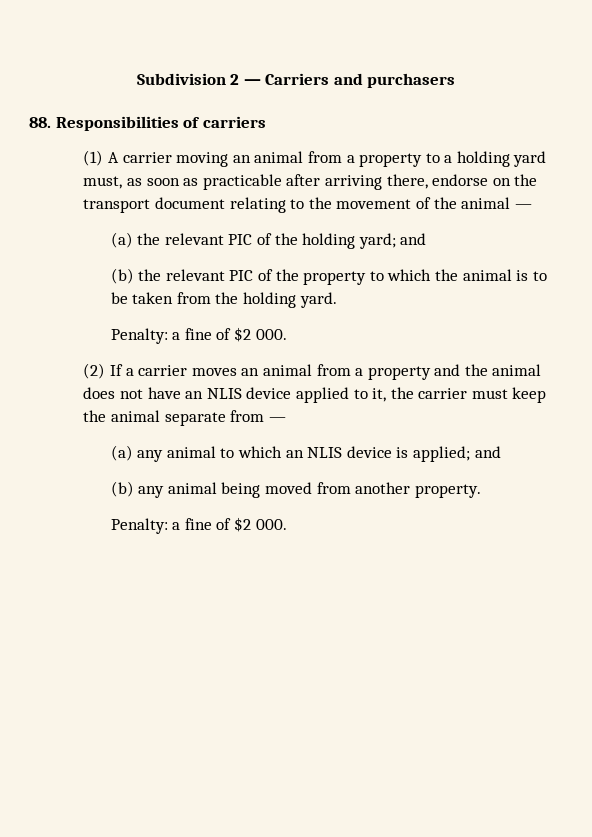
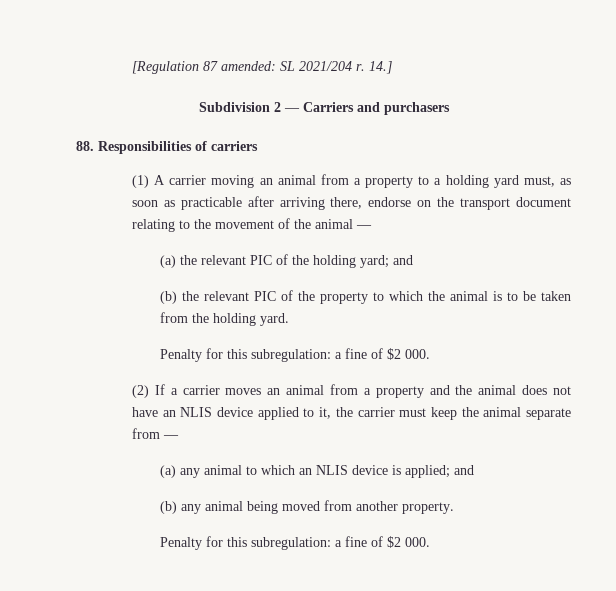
+ [Regulation 87 amended: SL 2021/204 r. 14.]
  (b) the relevant PIC of the property to which the animal is to be taken from the holding yard.
- Penalty: a fine of $2 000.
+ Penalty for this subregulation: a fine of $2 000.
  (b) any animal being moved from another property.
- Penalty: a fine of $2 000.
+ Penalty for this subregulation: a fine of $2 000.

